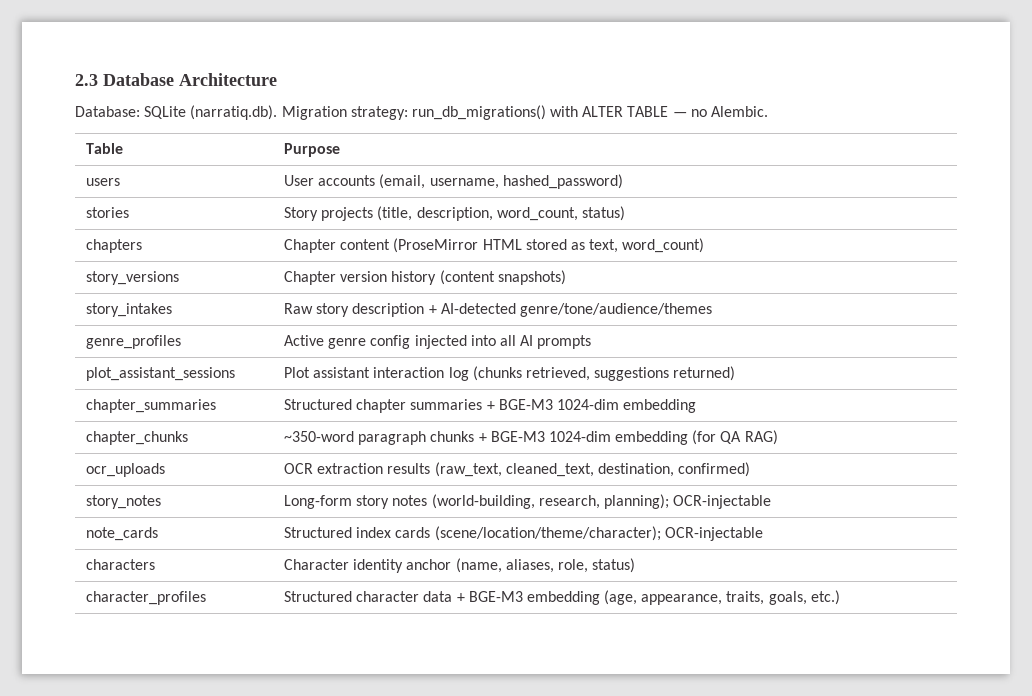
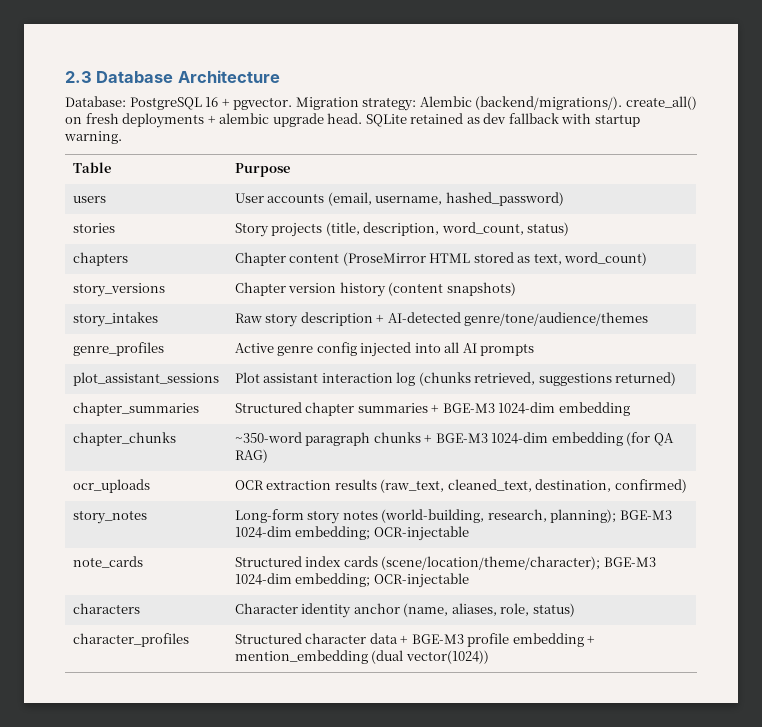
- Database: SQLite (narratiq.db). Migration strategy: run_db_migrations() with ALTER TABLE — no Alembic.
+ Database: PostgreSQL 16 + pgvector. Migration strategy: Alembic (backend/migrations/). create_all() on fresh deployments + alembic upgrade head. SQLite retained as dev fallback with startup warning.
- story_notes | Long-form story notes (world-building, research, planning); OCR-injectable
+ story_notes | Long-form story notes (world-building, research, planning); BGE-M3 1024-dim embedding; OCR-injectable
- note_cards | Structured index cards (scene/location/theme/character); OCR-injectable
+ note_cards | Structured index cards (scene/location/theme/character); BGE-M3 1024-dim embedding; OCR-injectable
- character_profiles | Structured character data + BGE-M3 embedding (age, appearance, traits, goals, etc.)
+ character_profiles | Structured character data + BGE-M3 profile embedding + mention_embedding (dual vector(1024))

